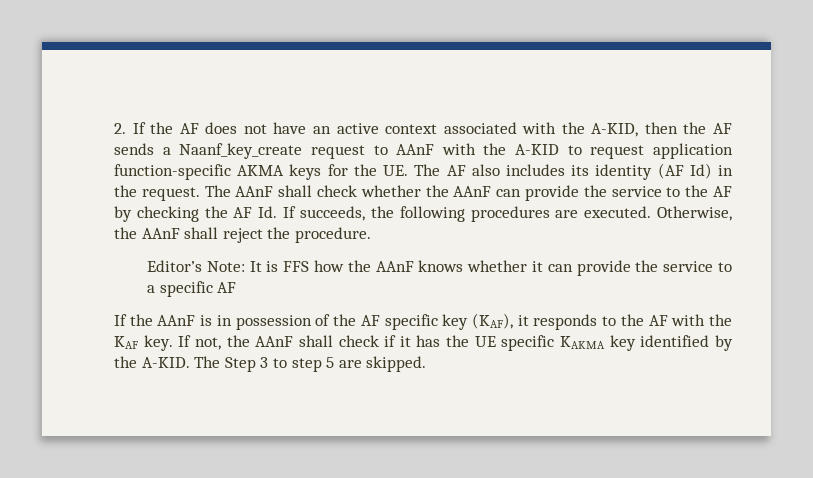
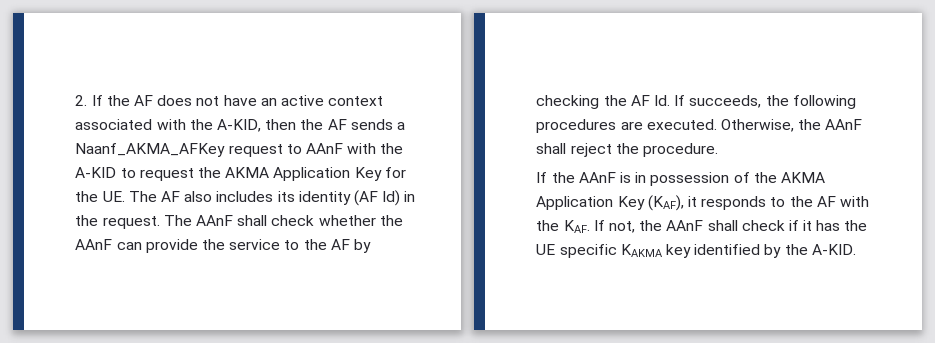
- 2. If the AF does not have an active context associated with the A-KID, then the AF sends a Naanf_key_create request to AAnF with the A-KID to request application function-specific AKMA keys for the UE. The AF also includes its identity (AF Id) in the request.
+ 2. If the AF does not have an active context associated with the A-KID, then the AF sends a Naanf_AKMA_AFKey request to AAnF with the A-KID to request the AKMA Application Key for the UE. The AF also includes its identity (AF Id) in the request.
- Editor’s Note: It is FFS how the AAnF knows whether it can provide the service to a specific AF
- If the AAnF is in possession of the AF specific key (KAF), it responds to the AF with the KAF key. If not, the AAnF shall check if it has the UE specific KAKMA key identified by the A-KID. The Step 3 to step 5 are skipped.
+ If the AAnF is in possession of the AKMA Application Key (KAF), it responds to the AF with the KAF. If not, the AAnF shall check if it has the UE specific KAKMA key identified by the A-KID.

